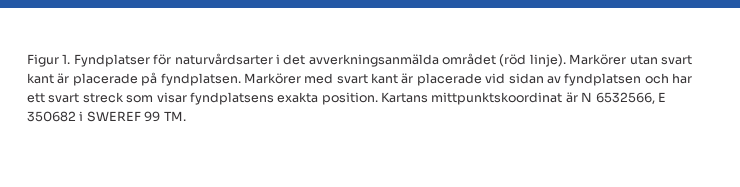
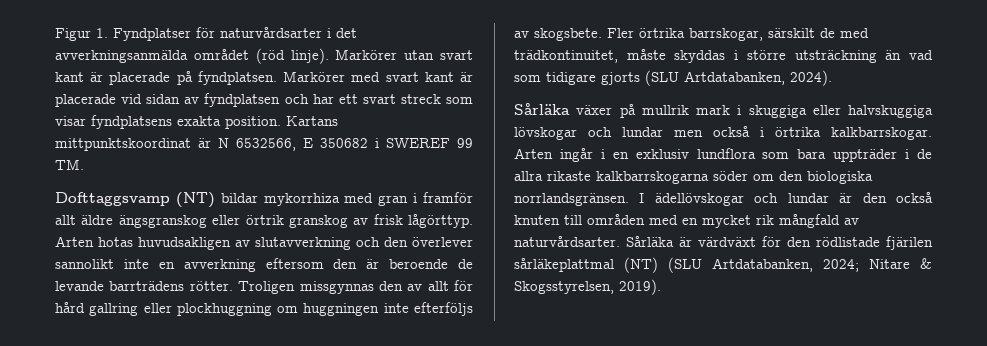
+ Dofttaggsvamp (NT) bildar mykorrhiza med gran i framför allt äldre ängsgranskog eller örtrik granskog av frisk lågörttyp. Arten hotas huvudsakligen av slutavverkning och den överlever sannolikt inte en avverkning eftersom den är beroende de levande barrträdens rötter. Troligen missgynnas den av allt för hård gallring eller plockhuggning om huggningen inte efterföljs av skogsbete. Fler örtrika barrskogar, särskilt de med trädkontinuitet, måste skyddas i större utsträckning än vad som tidigare gjorts (SLU Artdatabanken, 2024).
+ Sårläka växer på mullrik mark i skuggiga eller halvskuggiga lövskogar och lundar men också i örtrika kalkbarrskogar. Arten ingår i en exklusiv lundflora som bara uppträder i de allra rikaste kalkbarrskogarna söder om den biologiska norrlandsgränsen. I ädellövskogar och lundar är den också knuten till områden med en mycket rik mångfald av naturvårdsarter. Sårläka är värdväxt för den rödlistade fjärilen sårläkeplattmal (NT) (SLU Artdatabanken, 2024; Nitare & Skogsstyrelsen, 2019).

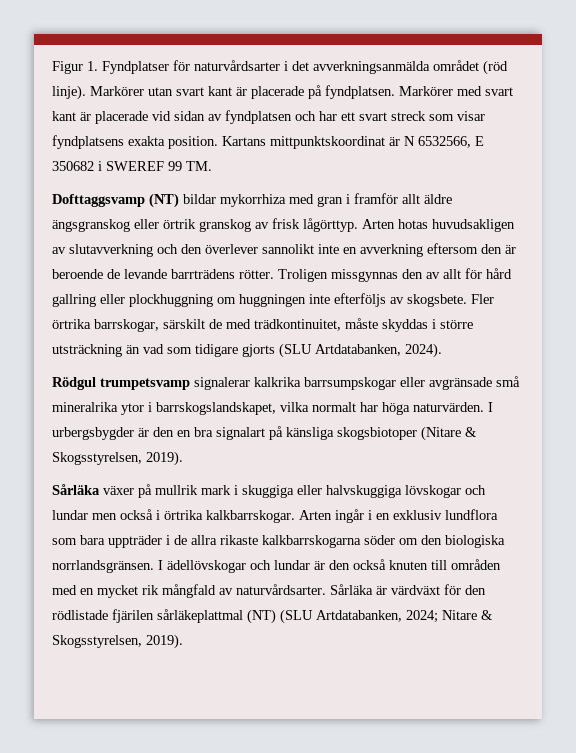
+ Rödgul trumpetsvamp signalerar kalkrika barrsumpskogar eller avgränsade små mineralrika ytor i barrskogslandskapet, vilka normalt har höga naturvärden. I urbergsbygder är den en bra signalart på känsliga skogsbiotoper (Nitare & Skogsstyrelsen, 2019).

